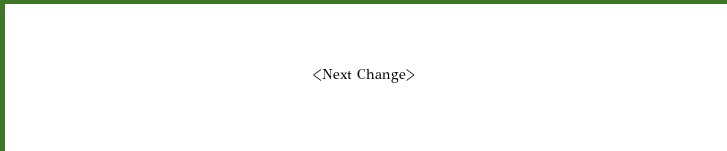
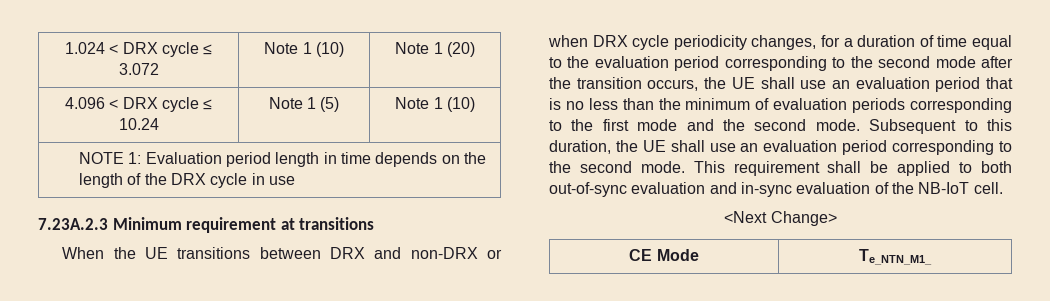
+ 1.024 < DRX cycle ≤ 3.072 | Note 1 (10) | Note 1 (20)
+ 4.096 < DRX cycle ≤ 10.24 | Note 1 (5) | Note 1 (10)
+ NOTE 1: Evaluation period length in time depends on the length of the DRX cycle in use
+ 7.23A.2.3 Minimum requirement at transitions
+ When the UE transitions between DRX and non-DRX or when DRX cycle periodicity changes, for a duration of time equal to the evaluation period corresponding to the second mode after the transition occurs, the UE shall use an evaluation period that is no less than the minimum of evaluation periods corresponding to the first mode and the second mode. Subsequent to this duration, the UE shall use an evaluation period corresponding to the second mode. This requirement shall be applied to both out-of-sync evaluation and in-sync evaluation of the NB-IoT cell.
+ CE Mode | Te_NTN_M1_

